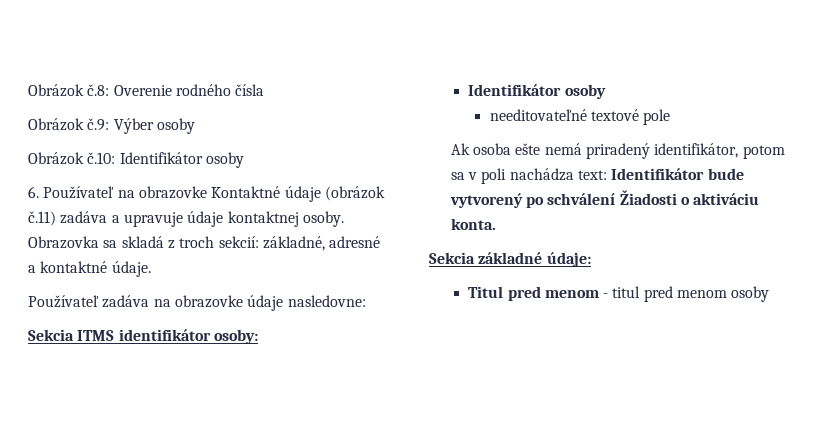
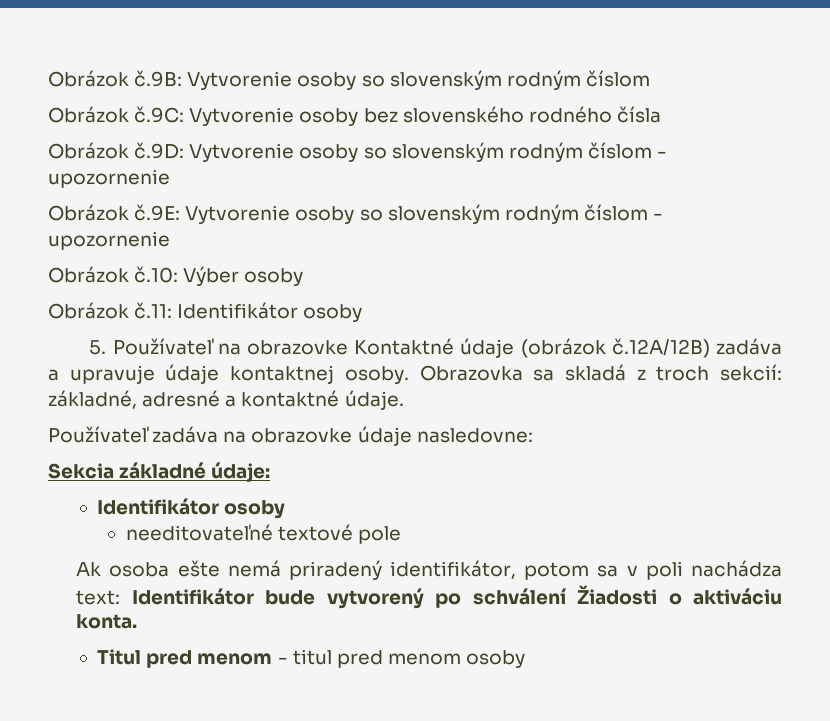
- Obrázok č.8: Overenie rodného čísla
- Obrázok č.9: Výber osoby
+ Obrázok č.9B: Vytvorenie osoby so slovenským rodným číslom
+ Obrázok č.9C: Vytvorenie osoby bez slovenského rodného čísla
+ Obrázok č.9D: Vytvorenie osoby so slovenským rodným číslom - upozornenie
+ Obrázok č.9E: Vytvorenie osoby so slovenským rodným číslom - upozornenie
+ Obrázok č.10: Výber osoby
- Obrázok č.10: Identifikátor osoby
- 6. Používateľ na obrazovke Kontaktné údaje (obrázok č.11) zadáva a upravuje údaje kontaktnej osoby.
+ Obrázok č.11: Identifikátor osoby
+ 5. Používateľ na obrazovke Kontaktné údaje (obrázok č.12A/12B) zadáva a upravuje údaje kontaktnej osoby.
- Sekcia ITMS identifikátor osoby:
+ Sekcia základné údaje:
- Sekcia základné údaje:

